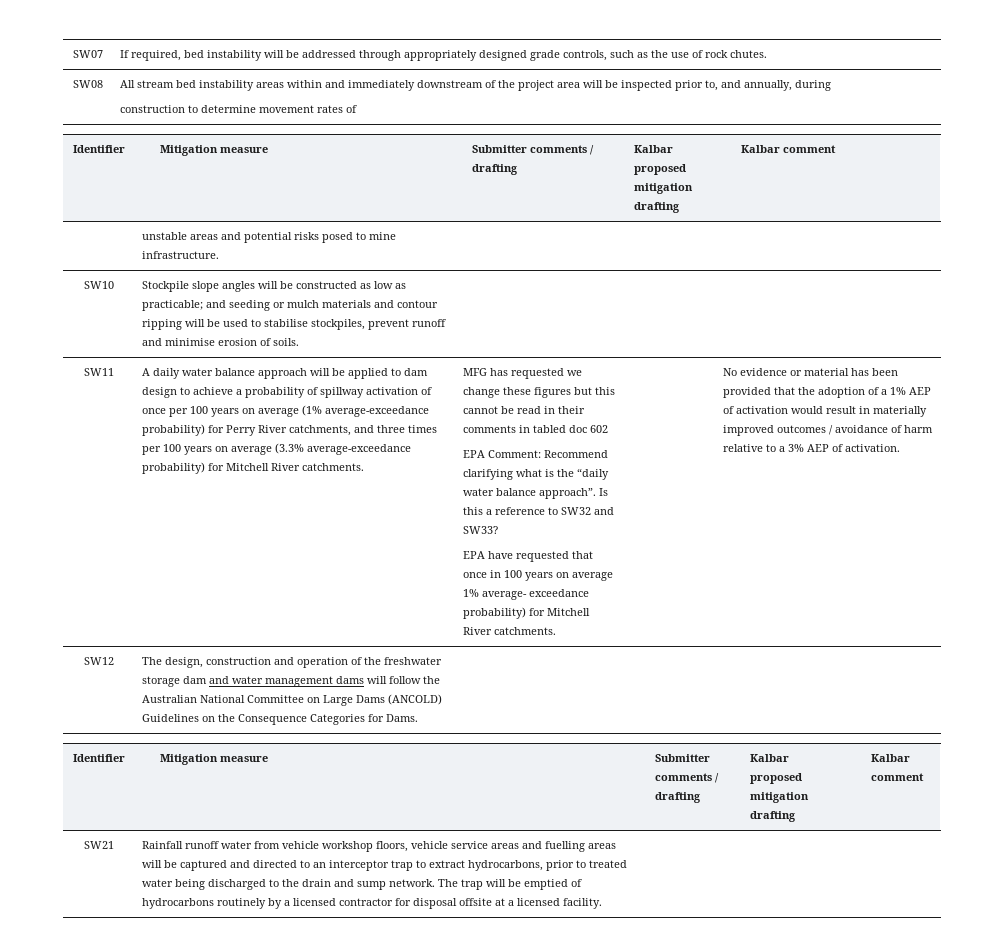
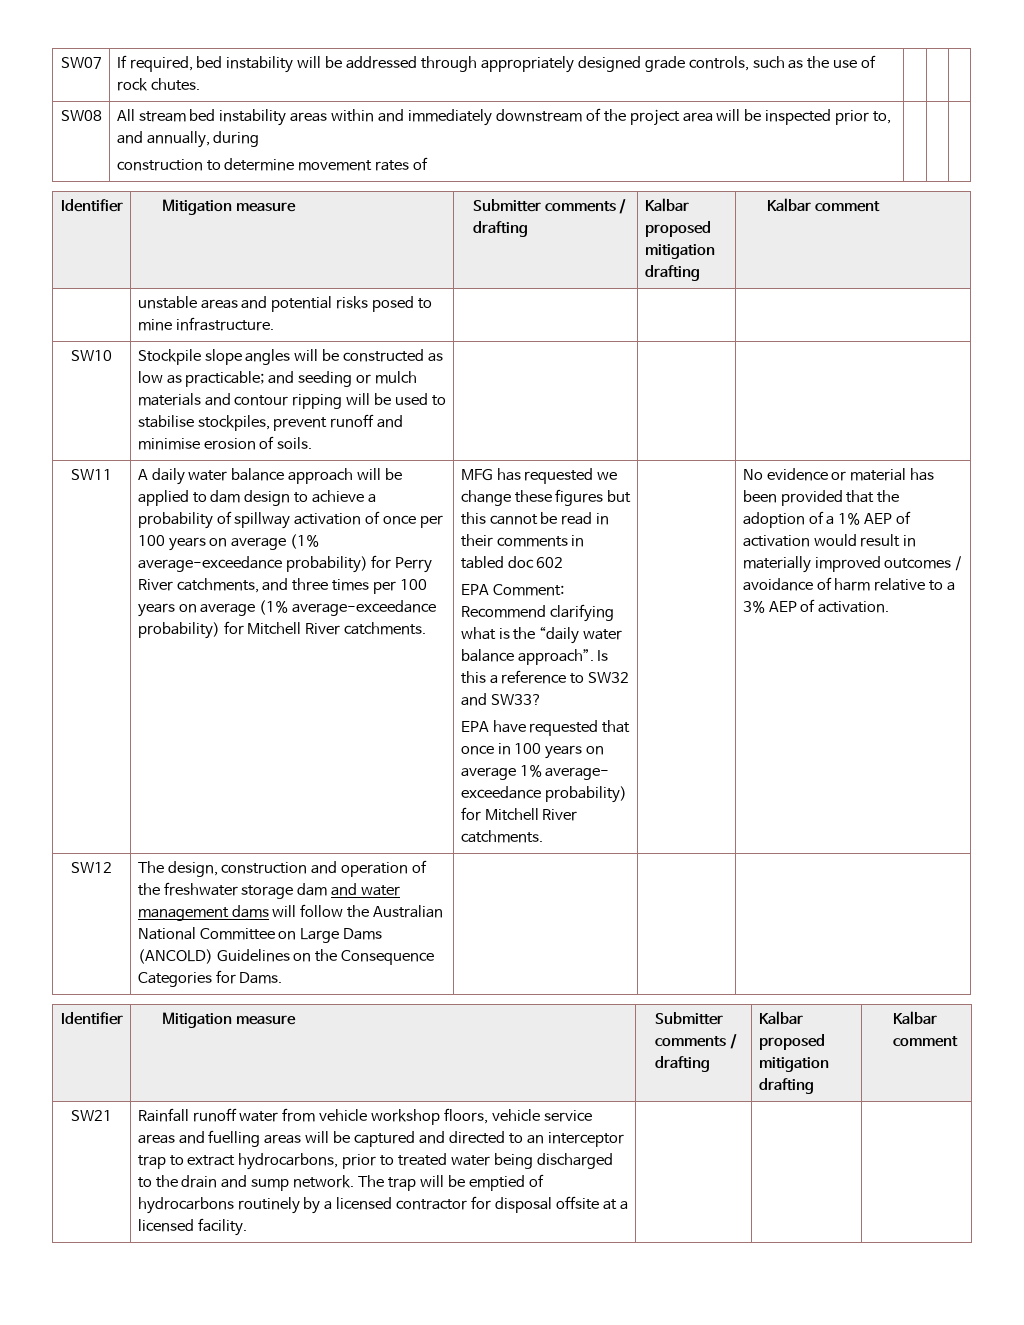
- A daily water balance approach will be applied to dam design to achieve a probability of spillway activation of once per 100 years on average (1% average-exceedance probability) for Perry River catchments, and three times per 100 years on average (3.3% average-exceedance probability) for Mitchell River catchments.
+ A daily water balance approach will be applied to dam design to achieve a probability of spillway activation of once per 100 years on average (1% average-exceedance probability) for Perry River catchments, and three times per 100 years on average (1% average-exceedance probability) for Mitchell River catchments.

